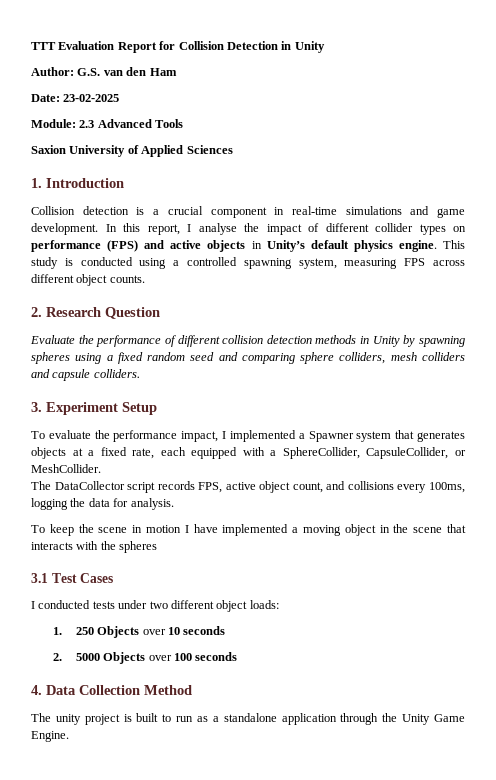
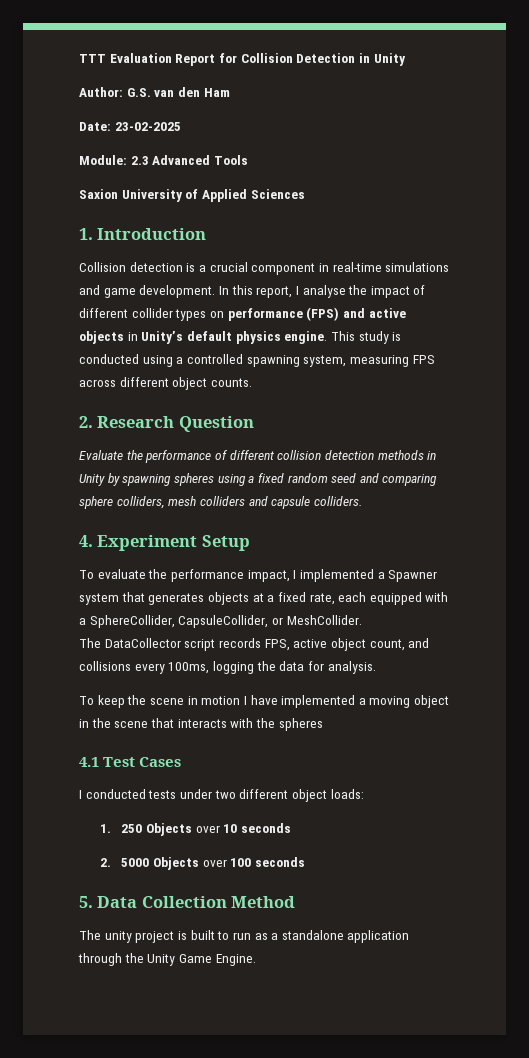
- 3. Experiment Setup
+ 4. Experiment Setup
- 3.1 Test Cases
+ 4.1 Test Cases
- 4. Data Collection Method
+ 5. Data Collection Method

